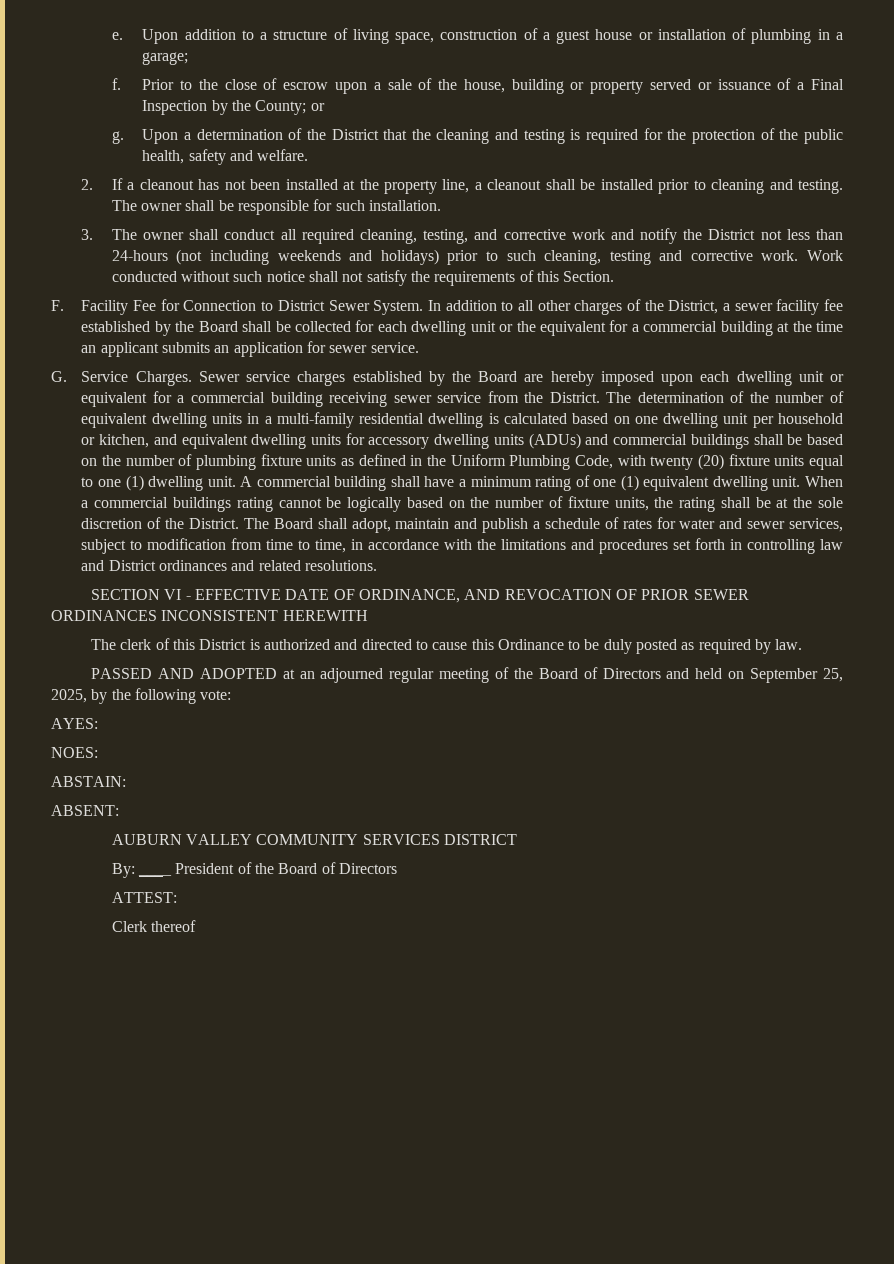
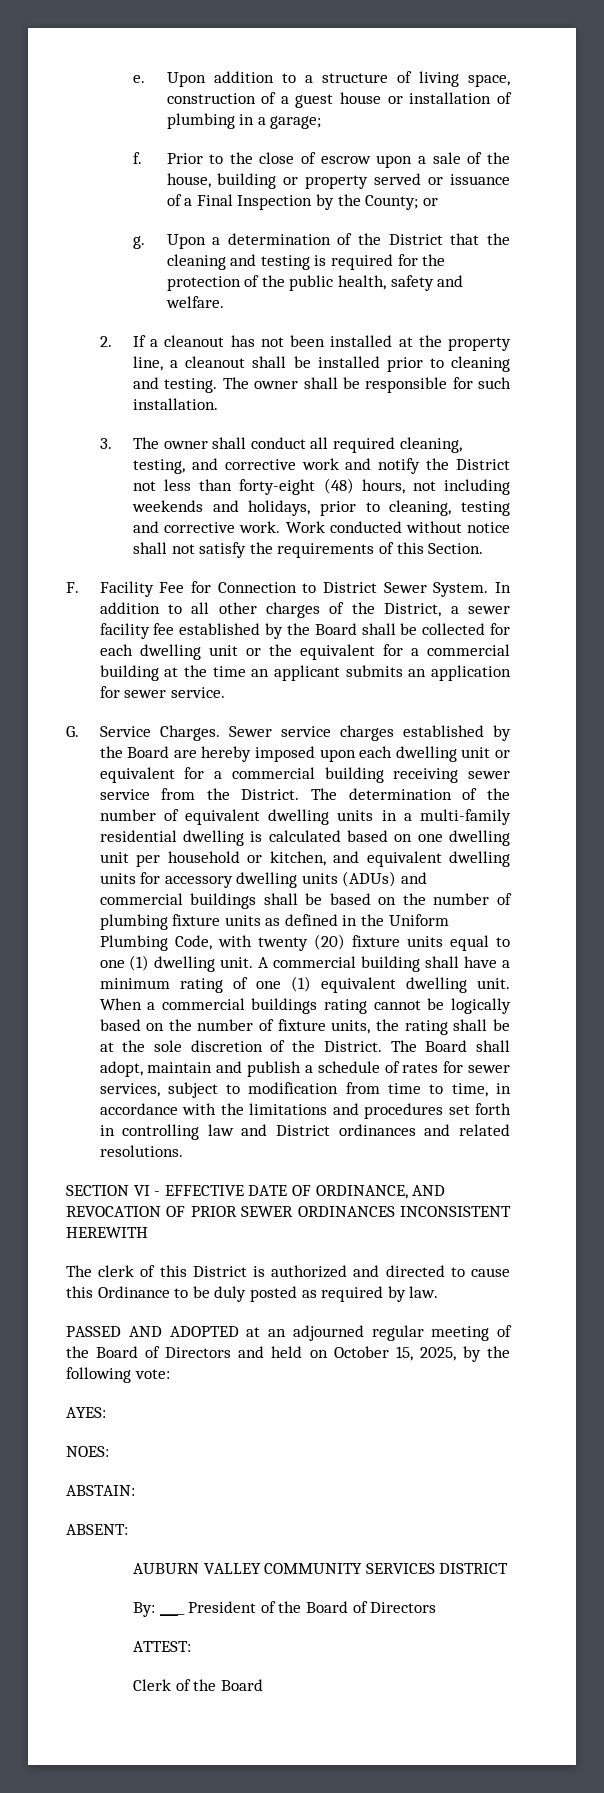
- 3. The owner shall conduct all required cleaning, testing, and corrective work and notify the District not less than 24-hours (not including weekends and holidays) prior to such cleaning, testing and corrective work.
+ 3. The owner shall conduct all required cleaning, testing, and corrective work and notify the District not less than forty-eight (48) hours, not including weekends and holidays, prior to cleaning, testing and corrective work.
- Work conducted without such notice shall not satisfy the requirements of this Section.
+ Work conducted without notice shall not satisfy the requirements of this Section.
- The Board shall adopt, maintain and publish a schedule of rates for water and sewer services, subject to modification from time to time, in accordance with the limitations and procedures set forth in controlling law and District ordinances and related resolutions.
+ The Board shall adopt, maintain and publish a schedule of rates for sewer services, subject to modification from time to time, in accordance with the limitations and procedures set forth in controlling law and District ordinances and related resolutions.
- PASSED AND ADOPTED at an adjourned regular meeting of the Board of Directors and held on September 25, 2025, by the following vote:
+ PASSED AND ADOPTED at an adjourned regular meeting of the Board of Directors and held on October 15, 2025, by the following vote:
- Clerk thereof
+ Clerk of the Board

